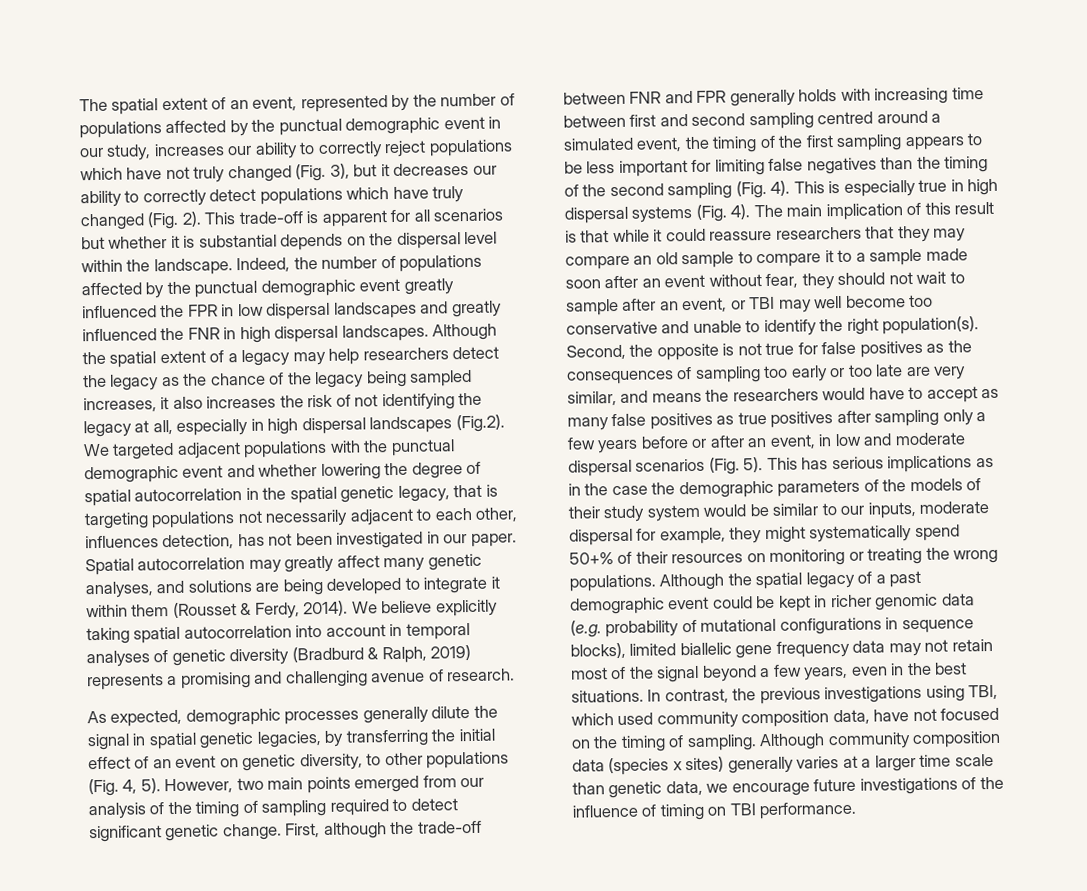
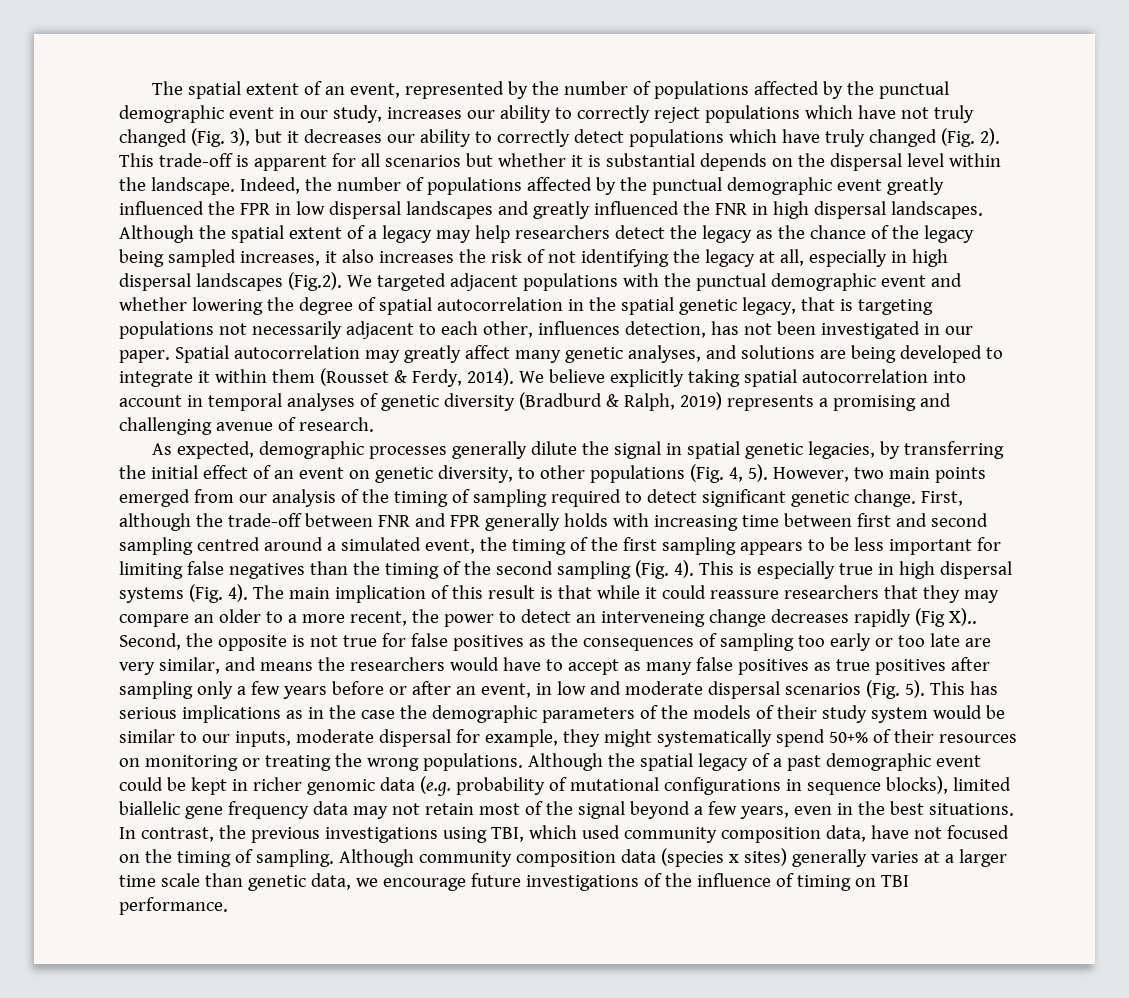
- The main implication of this result is that while it could reassure researchers that they may compare an old sample to compare it to a sample made soon after an event without fear, they should not wait to sample after an event, or TBI may well become too conservative and unable to identify the right population(s).
+ The main implication of this result is that while it could reassure researchers that they may compare an older to a more recent, the power to detect an interveneing change decreases rapidly (Fig X)..

